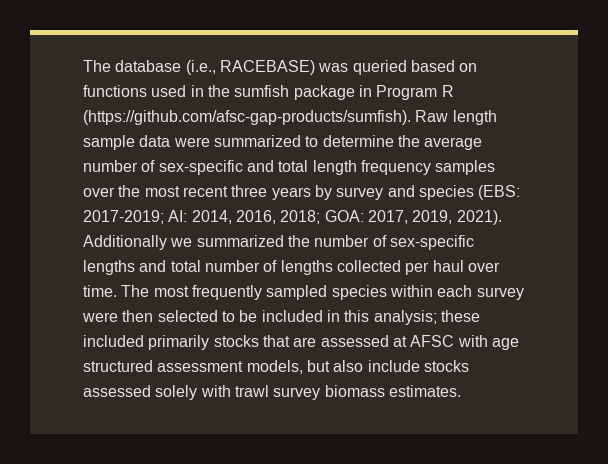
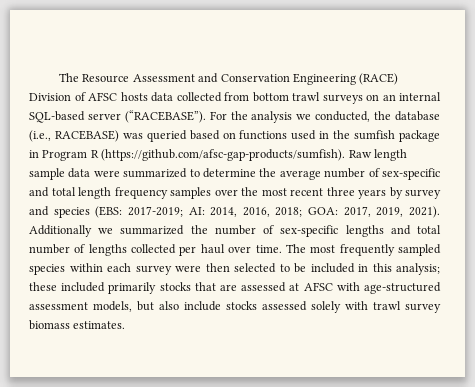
- The database (i.e., RACEBASE) was queried based on functions used in the sumfish package in Program R (https://github.com/afsc-gap-products/sumfish). Raw length sample data were summarized to determine the average number of sex-specific and total length frequency samples over the most recent three years by survey and species (EBS: 2017-2019; AI: 2014, 2016, 2018; GOA: 2017, 2019, 2021).
+ The Resource Assessment and Conservation Engineering (RACE) Division of AFSC hosts data collected from bottom trawl surveys on an internal SQL-based server (“RACEBASE”). For the analysis we conducted, the database (i.e., RACEBASE) was queried based on functions used in the sumfish package in Program R (https://github.com/afsc-gap-products/sumfish). Raw length sample data were summarized to determine the average number of sex-specific and total length frequency samples over the most recent three years by survey and species (EBS: 2017-2019; AI: 2014, 2016, 2018; GOA: 2017, 2019, 2021).
- The most frequently sampled species within each survey were then selected to be included in this analysis; these included primarily stocks that are assessed at AFSC with age structured assessment models, but also include stocks assessed solely with trawl survey biomass estimates.
+ The most frequently sampled species within each survey were then selected to be included in this analysis; these included primarily stocks that are assessed at AFSC with age-structured assessment models, but also include stocks assessed solely with trawl survey biomass estimates.

